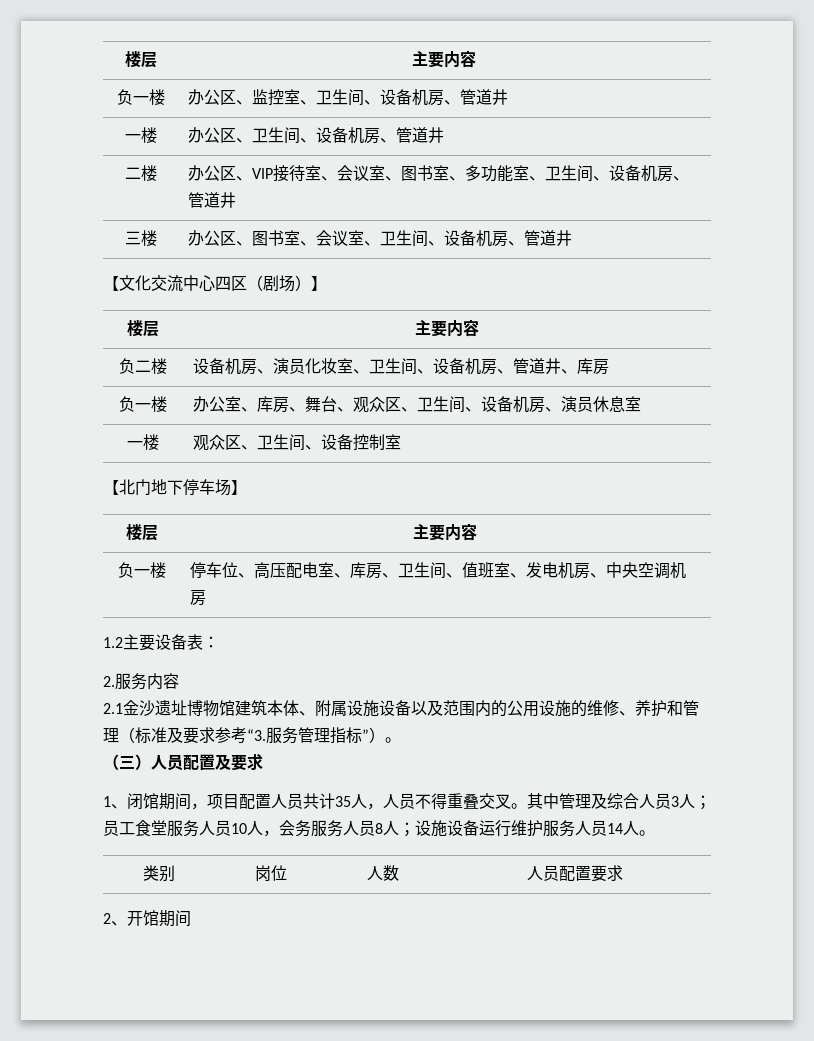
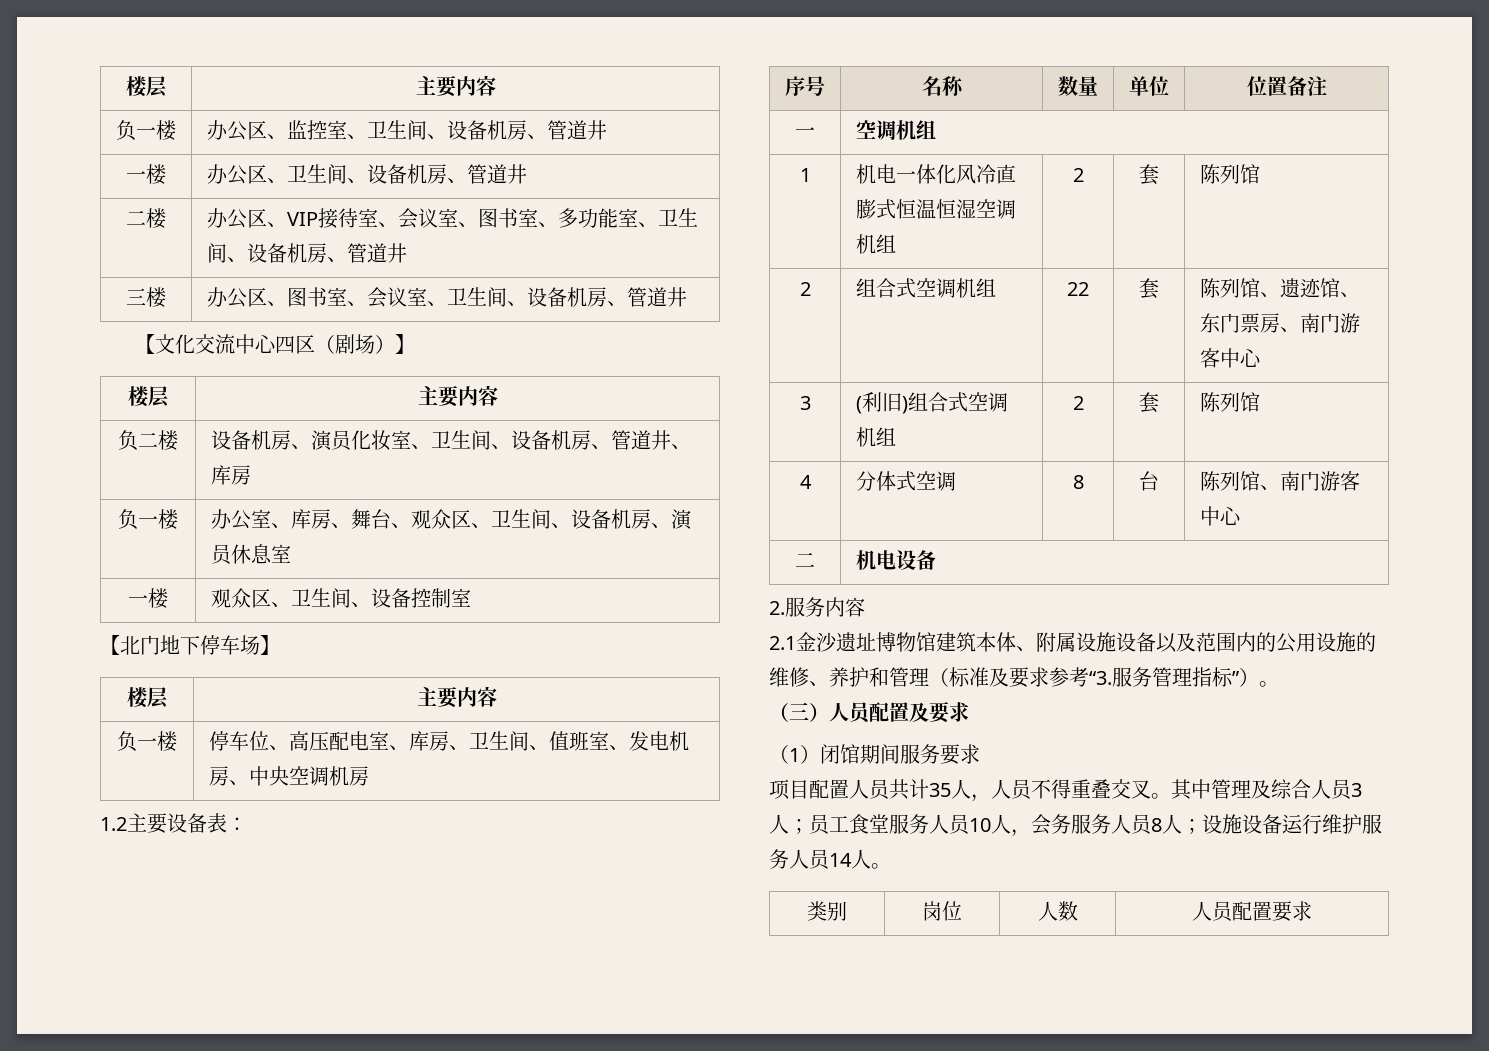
+ 序号 | 名称 | 数量 | 单位 | 位置备注
+ 一 | 空调机组
+ 1 | 机电一体化风冷直膨式恒温恒湿空调机组 | 2 | 套 | 陈列馆
+ 2 | 组合式空调机组 | 22 | 套 | 陈列馆、遗迹馆、东门票房、南门游客中心
+ 3 | (利旧)组合式空调机组 | 2 | 套 | 陈列馆
+ 4 | 分体式空调 | 8 | 台 | 陈列馆、南门游客中心
+ 二 | 机电设备
- 1、闭馆期间，项目配置人员共计35人，人员不得重叠交叉。
+ （1）闭馆期间服务要求
+ 项目配置人员共计35人，人员不得重叠交叉。
- 2、开馆期间

